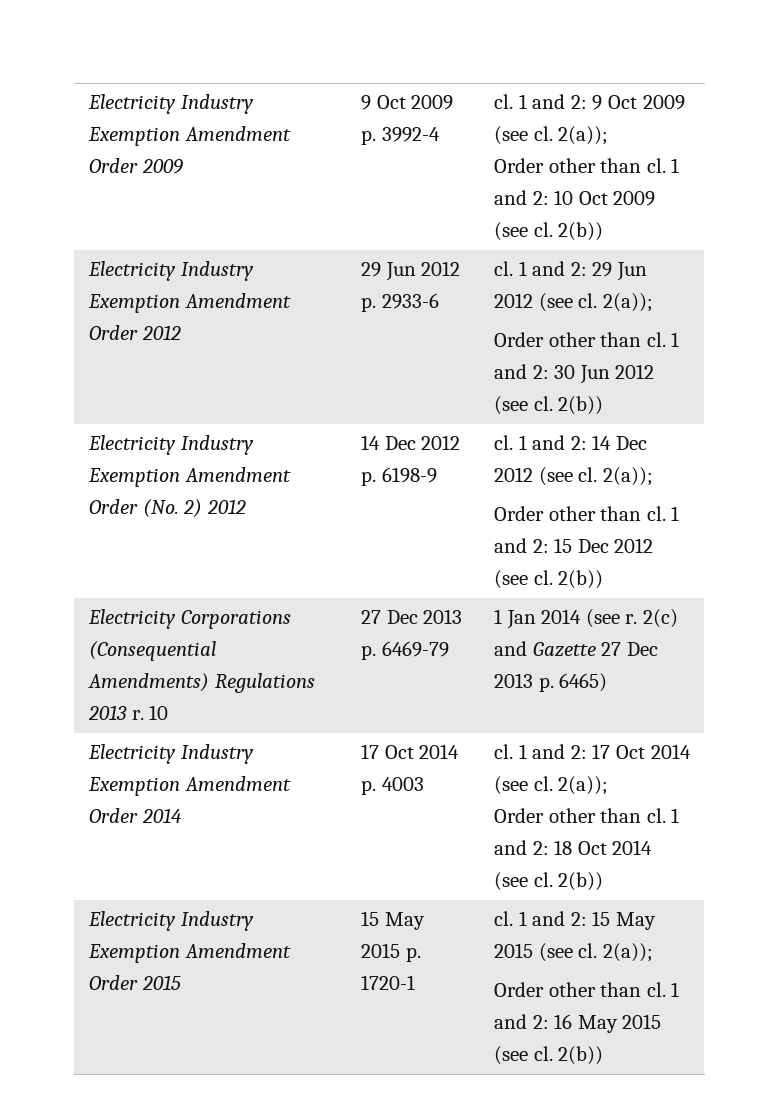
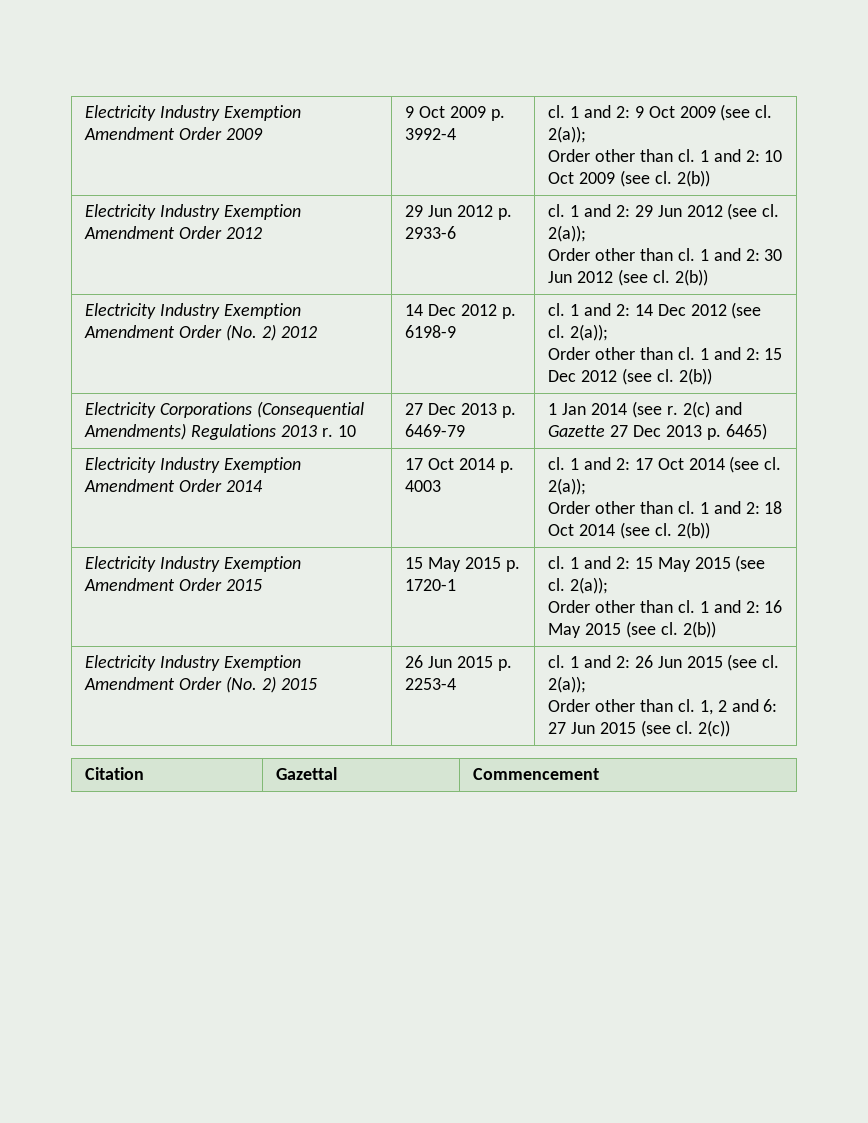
+ Electricity Industry Exemption Amendment Order (No. 2) 2015 | 26 Jun 2015 p. 2253-4 | cl. 1 and 2: 26 Jun 2015 (see cl. 2(a));
+ Order other than cl. 1, 2 and 6: 27 Jun 2015 (see cl. 2(c))
+ Citation | Gazettal | Commencement

